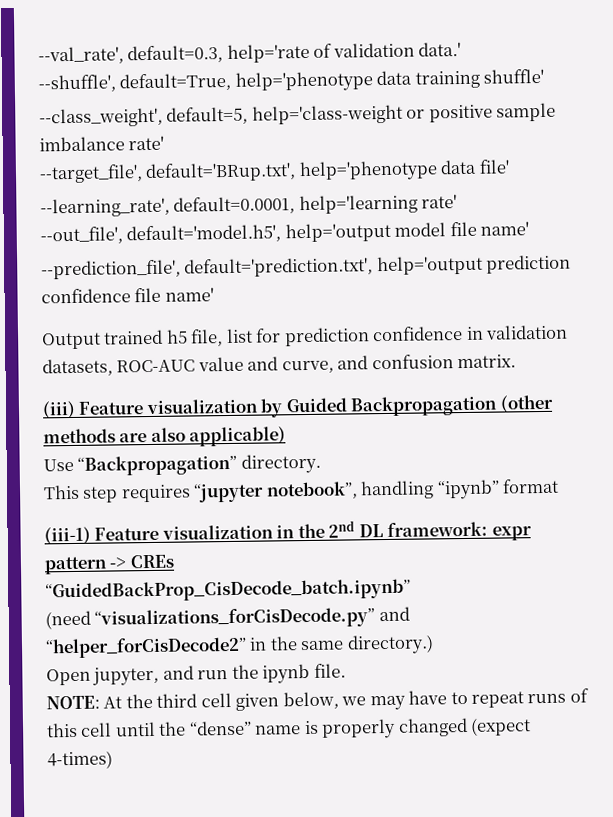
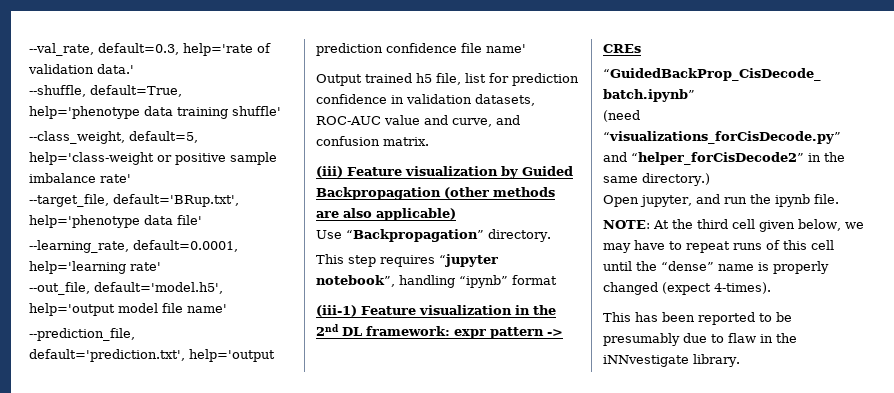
- --val_rate', default=0.3, help='rate of validation data.'
+ --val_rate, default=0.3, help='rate of validation data.'
- --shuffle', default=True, help='phenotype data training shuffle'
+ --shuffle, default=True, help='phenotype data training shuffle'
- --class_weight', default=5, help='class-weight or positive sample imbalance rate'
+ --class_weight, default=5, help='class-weight or positive sample imbalance rate'
- --target_file', default='BRup.txt', help='phenotype data file'
+ --target_file, default='BRup.txt', help='phenotype data file'
- --learning_rate', default=0.0001, help='learning rate'
+ --learning_rate, default=0.0001, help='learning rate'
- --out_file', default='model.h5', help='output model file name'
+ --out_file, default='model.h5', help='output model file name'
- --prediction_file', default='prediction.txt', help='output prediction confidence file name'
+ --prediction_file, default='prediction.txt', help='output prediction confidence file name'
- NOTE: At the third cell given below, we may have to repeat runs of this cell until the “dense” name is properly changed (expect 4-times)
+ NOTE: At the third cell given below, we may have to repeat runs of this cell until the “dense” name is properly changed (expect 4-times).
+ This has been reported to be presumably due to flaw in the iNNvestigate library.

